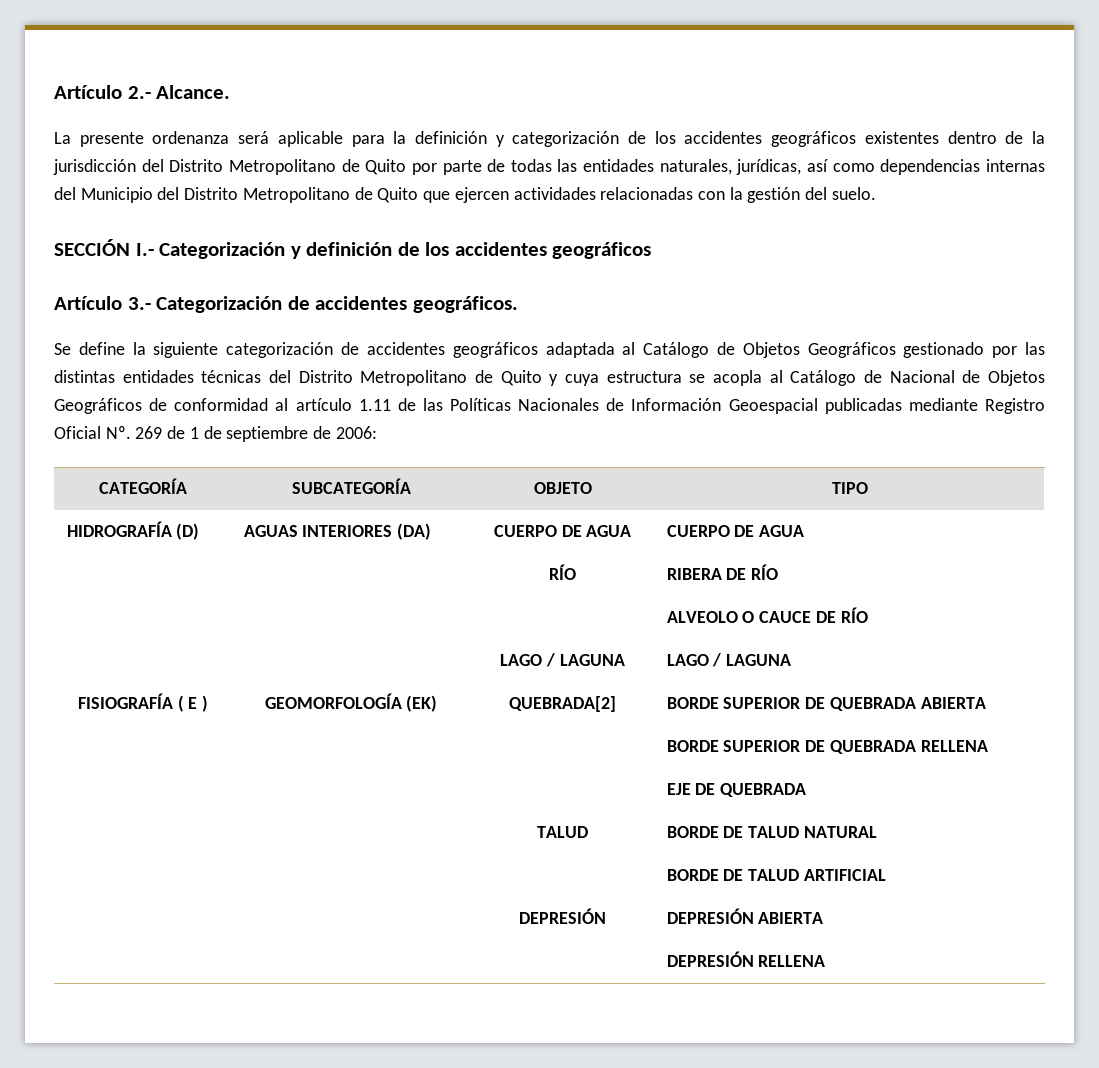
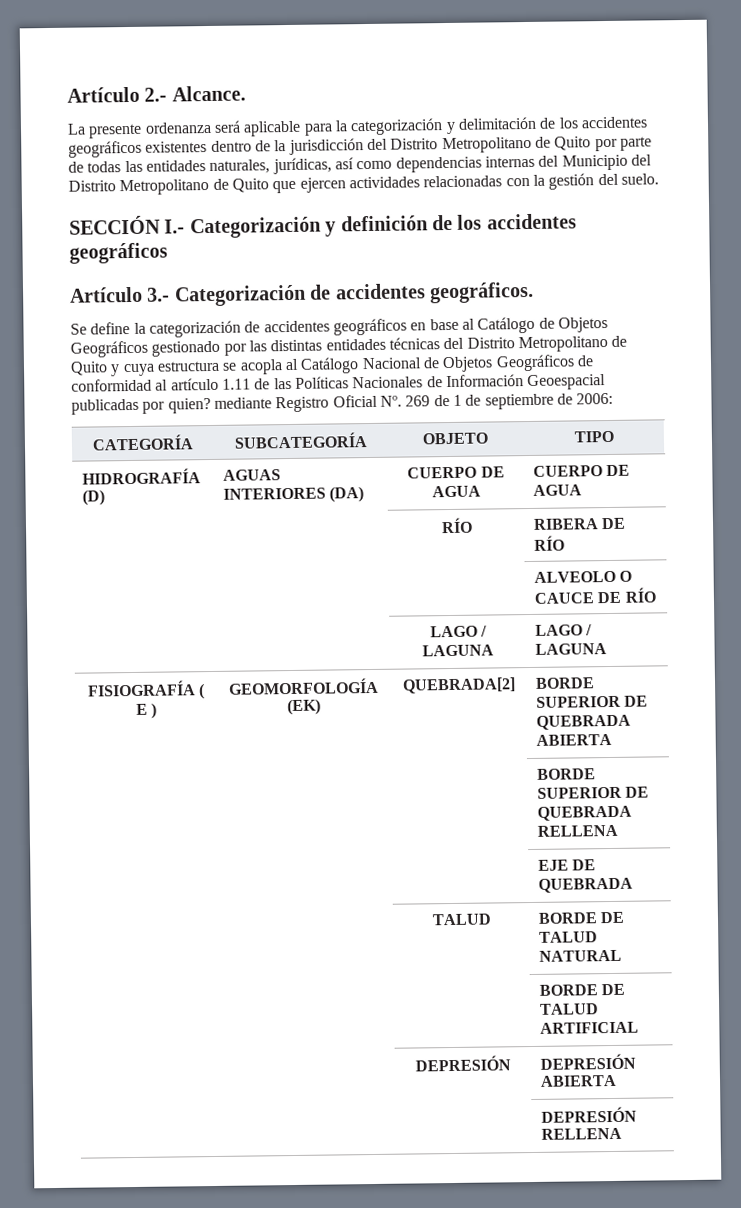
- La presente ordenanza será aplicable para la definición y categorización de los accidentes geográficos existentes dentro de la jurisdicción del Distrito Metropolitano de Quito por parte de todas las entidades naturales, jurídicas, así como dependencias internas del Municipio del Distrito Metropolitano de Quito que ejercen actividades relacionadas con la gestión del suelo.
+ La presente ordenanza será aplicable para la categorización y delimitación de los accidentes geográficos existentes dentro de la jurisdicción del Distrito Metropolitano de Quito por parte de todas las entidades naturales, jurídicas, así como dependencias internas del Municipio del Distrito Metropolitano de Quito que ejercen actividades relacionadas con la gestión del suelo.
- Se define la siguiente categorización de accidentes geográficos adaptada al Catálogo de Objetos Geográficos gestionado por las distintas entidades técnicas del Distrito Metropolitano de Quito y cuya estructura se acopla al Catálogo de Nacional de Objetos Geográficos de conformidad al artículo 1.11 de las Políticas Nacionales de Información Geoespacial publicadas mediante Registro Oficial Nº. 269 de 1 de septiembre de 2006:
+ Se define la categorización de accidentes geográficos en base al Catálogo de Objetos Geográficos gestionado por las distintas entidades técnicas del Distrito Metropolitano de Quito y cuya estructura se acopla al Catálogo Nacional de Objetos Geográficos de conformidad al artículo 1.11 de las Políticas Nacionales de Información Geoespacial publicadas por quien? mediante Registro Oficial Nº. 269 de 1 de septiembre de 2006:

